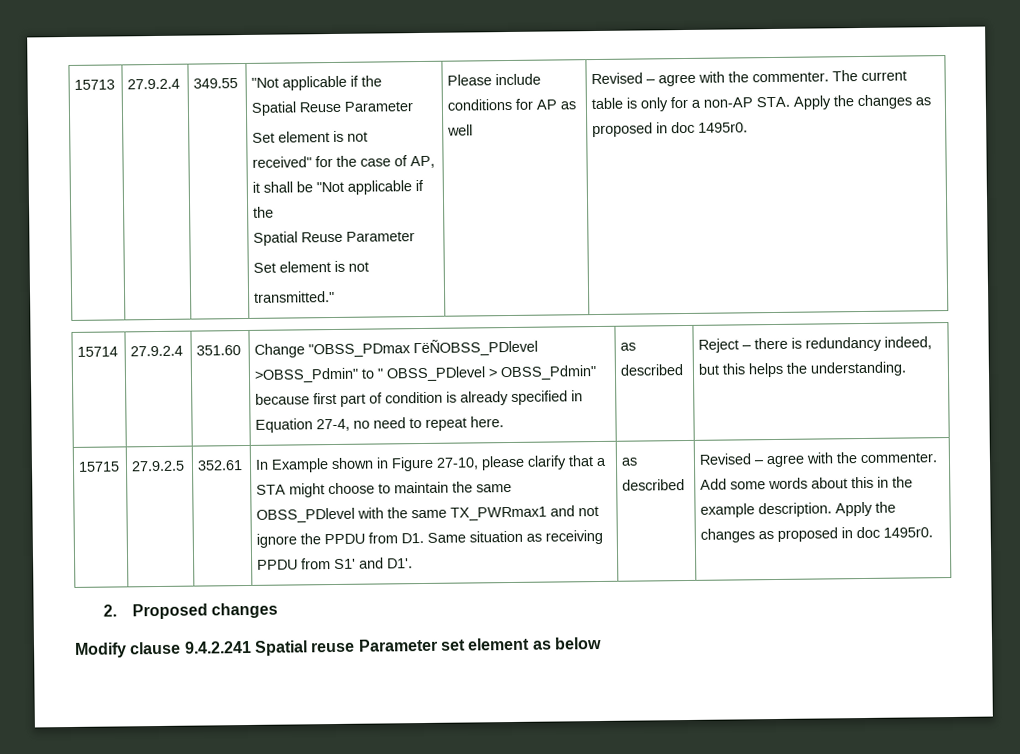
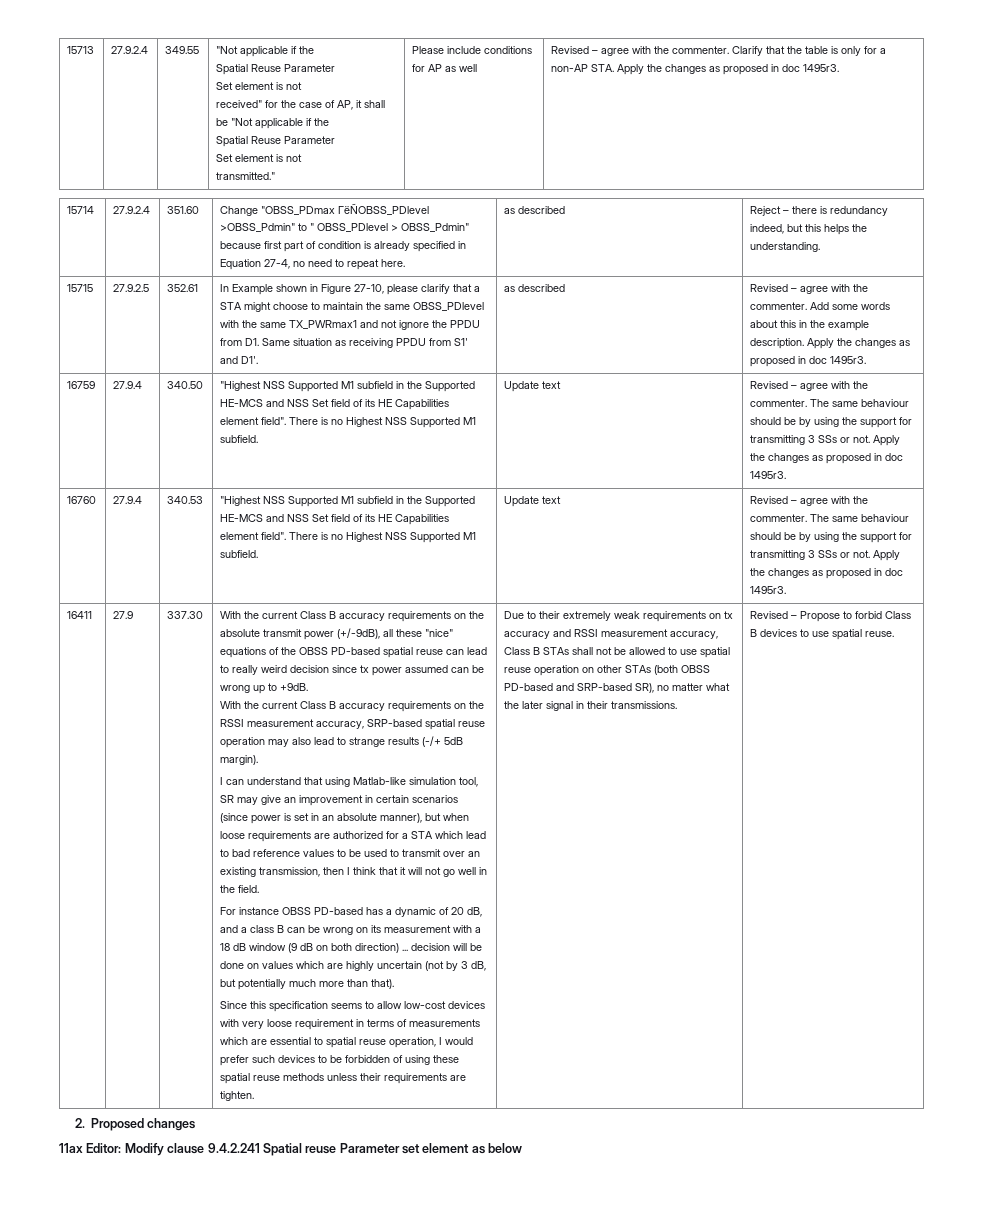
- The current table is only for a non-AP STA. Apply the changes as proposed in doc 1495r0.
+ Clarify that the table is only for a non-AP STA. Apply the changes as proposed in doc 1495r3.
- Add some words about this in the example description. Apply the changes as proposed in doc 1495r0.
+ Add some words about this in the example description. Apply the changes as proposed in doc 1495r3.
+ 16759 | 27.9.4 | 340.50 | "Highest NSS Supported M1 subfield in the Supported HE-MCS and NSS Set field of its HE Capabilities element field". There is no Highest NSS Supported M1 subfield. | Update text | Revised – agree with the commenter. The same behaviour should be by using the support for transmitting 3 SSs or not. Apply the changes as proposed in doc 1495r3.
+ 16760 | 27.9.4 | 340.53 | "Highest NSS Supported M1 subfield in the Supported HE-MCS and NSS Set field of its HE Capabilities element field". There is no Highest NSS Supported M1 subfield. | Update text | Revised – agree with the commenter. The same behaviour should be by using the support for transmitting 3 SSs or not. Apply the changes as proposed in doc 1495r3.
+ 16411 | 27.9 | 337.30 | With the current Class B accuracy requirements on the absolute transmit power (+/-9dB), all these "nice" equations of the OBSS PD-based spatial reuse can lead to really weird decision since tx power assumed can be wrong up to +9dB.
+ With the current Class B accuracy requirements on the RSSI measurement accuracy, SRP-based spatial reuse operation may also lead to strange results (-/+ 5dB margin).
+ I can understand that using Matlab-like simulation tool, SR may give an improvement in certain scenarios (since power is set in an absolute manner), but when loose requirements are authorized for a STA which lead to bad reference values to be used to transmit over an existing transmission, then I think that it will not go well in the field.
+ For instance OBSS PD-based has a dynamic of 20 dB, and a class B can be wrong on its measurement with a 18 dB window (9 dB on both direction) ... decision will be done on values which are highly uncertain (not by 3 dB, but potentially much more than that).
+ Since this specification seems to allow low-cost devices with very loose requirement in terms of measurements which are essential to spatial reuse operation, I would prefer such devices to be forbidden of using these spatial reuse methods unless their requirements are tighten. | Due to their extremely weak requirements on tx accuracy and RSSI measurement accuracy, Class B STAs shall not be allowed to use spatial reuse operation on other STAs (both OBSS PD-based and SRP-based SR), no matter what the later signal in their transmissions. | Revised – Propose to forbid Class B devices to use spatial reuse.
- Modify clause 9.4.2.241 Spatial reuse Parameter set element as below
+ 11ax Editor: Modify clause 9.4.2.241 Spatial reuse Parameter set element as below

